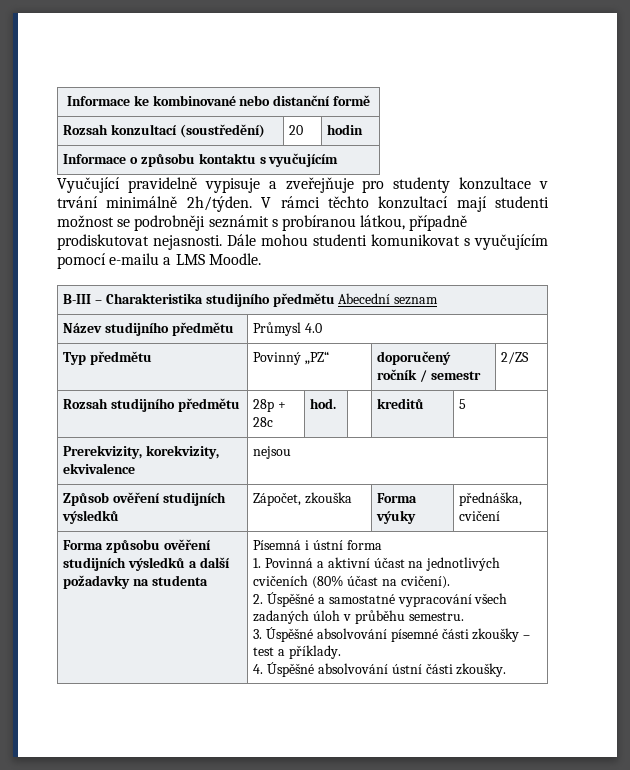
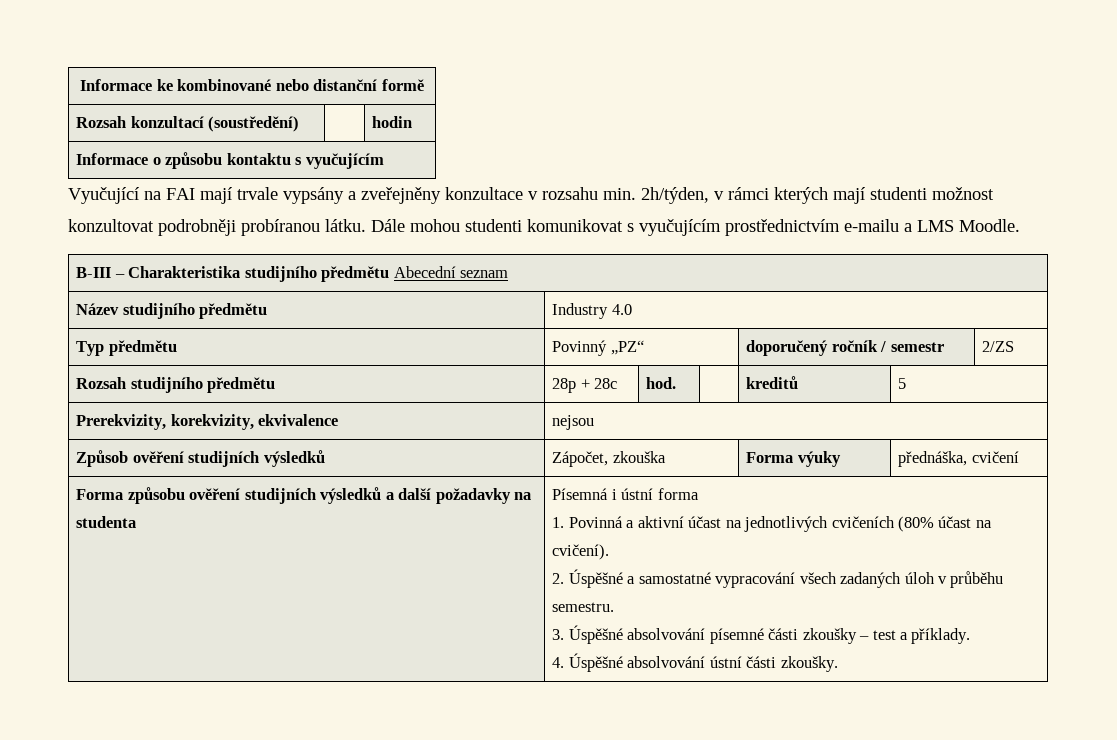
- Rozsah konzultací (soustředění) | 20 | hodin
+ Rozsah konzultací (soustředění) | | hodin
- Vyučující pravidelně vypisuje a zveřejňuje pro studenty konzultace v trvání minimálně 2h/týden. V rámci těchto konzultací mají studenti možnost se podrobněji seznámit s probíranou látkou, případně prodiskutovat nejasnosti.
+ Vyučující na FAI mají trvale vypsány a zveřejněny konzultace v rozsahu min. 2h/týden, v rámci kterých mají studenti možnost konzultovat podrobněji probíranou látku.
- Dále mohou studenti komunikovat s vyučujícím pomocí e-mailu a LMS Moodle.
+ Dále mohou studenti komunikovat s vyučujícím prostřednictvím e-mailu a LMS Moodle.
- Název studijního předmětu | Průmysl 4.0
+ Název studijního předmětu | Industry 4.0

